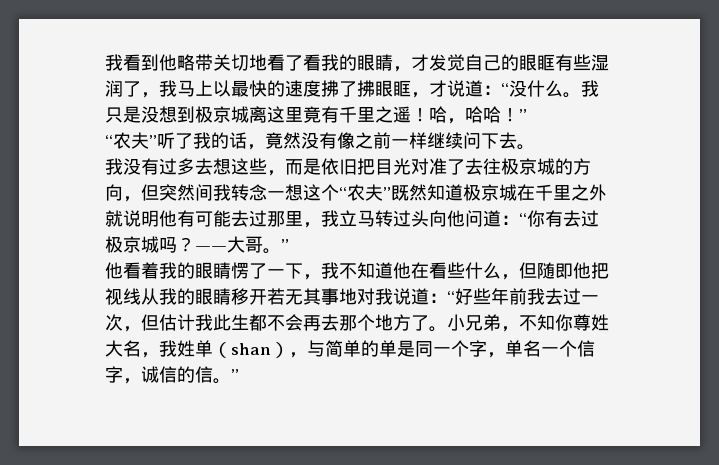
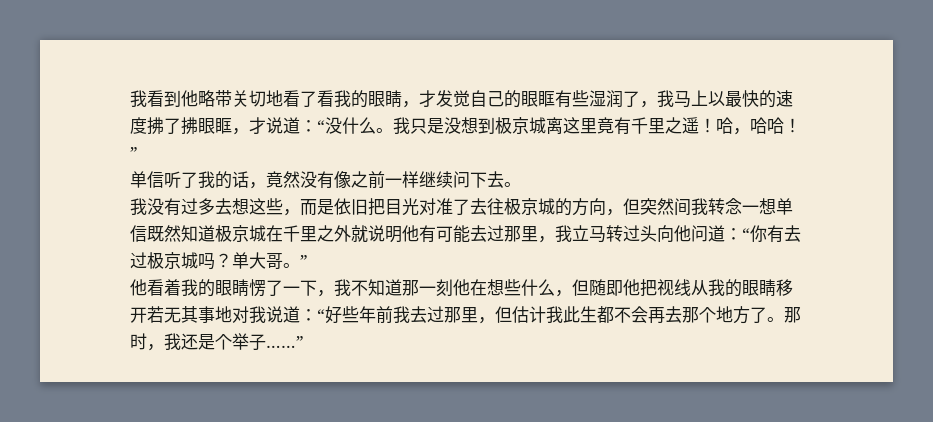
- “农夫”听了我的话，竟然没有像之前一样继续问下去。
+ 单信听了我的话，竟然没有像之前一样继续问下去。
- 我没有过多去想这些，而是依旧把目光对准了去往极京城的方向，但突然间我转念一想这个“农夫”既然知道极京城在千里之外就说明他有可能去过那里，我立马转过头向他问道：“你有去过极京城吗？
+ 我没有过多去想这些，而是依旧把目光对准了去往极京城的方向，但突然间我转念一想单信既然知道极京城在千里之外就说明他有可能去过那里，我立马转过头向他问道：“你有去过极京城吗？
- ——大哥。”
+ 单大哥。”
- 他看着我的眼睛愣了一下，我不知道他在看些什么，但随即他把视线从我的眼睛移开若无其事地对我说道：“好些年前我去过一次，但估计我此生都不会再去那个地方了。
+ 他看着我的眼睛愣了一下，我不知道那一刻他在想些什么，但随即他把视线从我的眼睛移开若无其事地对我说道：“好些年前我去过那里，但估计我此生都不会再去那个地方了。
- 小兄弟，不知你尊姓大名，我姓单（shan），与简单的单是同一个字，单名一个信字，诚信的信。”
+ 那时，我还是个举子……”

